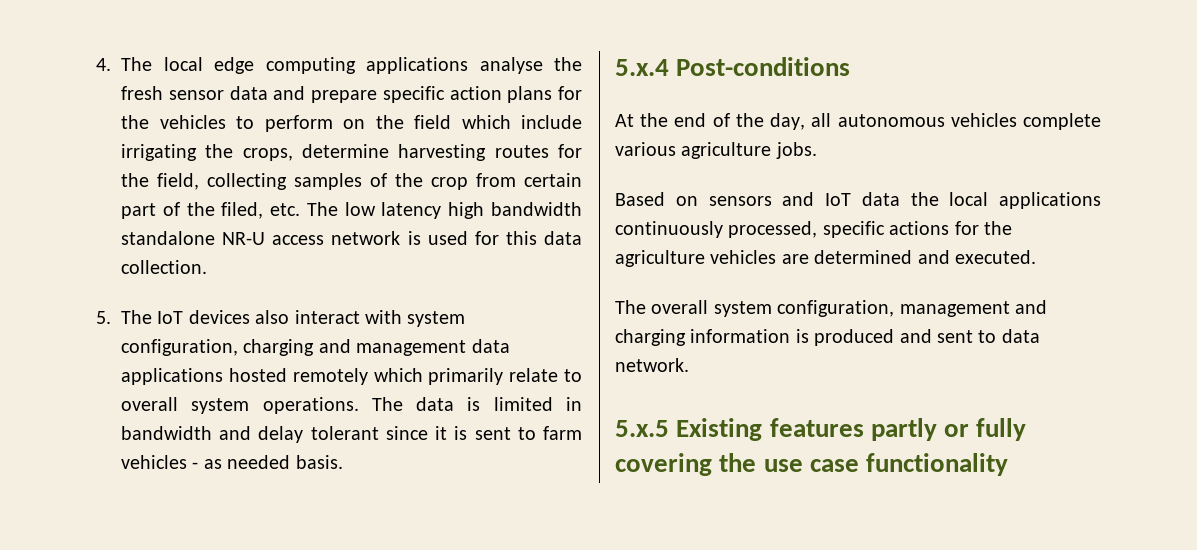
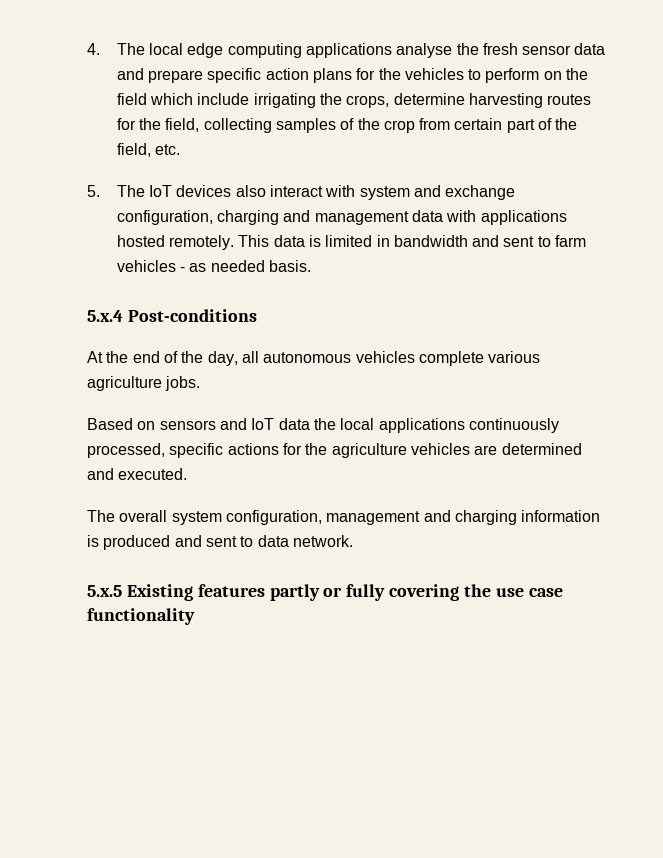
- 4. The local edge computing applications analyse the fresh sensor data and prepare specific action plans for the vehicles to perform on the field which include irrigating the crops, determine harvesting routes for the field, collecting samples of the crop from certain part of the filed, etc. The low latency high bandwidth standalone NR-U access network is used for this data collection.
+ 4. The local edge computing applications analyse the fresh sensor data and prepare specific action plans for the vehicles to perform on the field which include irrigating the crops, determine harvesting routes for the field, collecting samples of the crop from certain part of the field, etc.
- 5. The IoT devices also interact with system configuration, charging and management data applications hosted remotely which primarily relate to overall system operations. The data is limited in bandwidth and delay tolerant since it is sent to farm vehicles - as needed basis.
+ 5. The IoT devices also interact with system and exchange configuration, charging and management data with applications hosted remotely. This data is limited in bandwidth and sent to farm vehicles - as needed basis.

